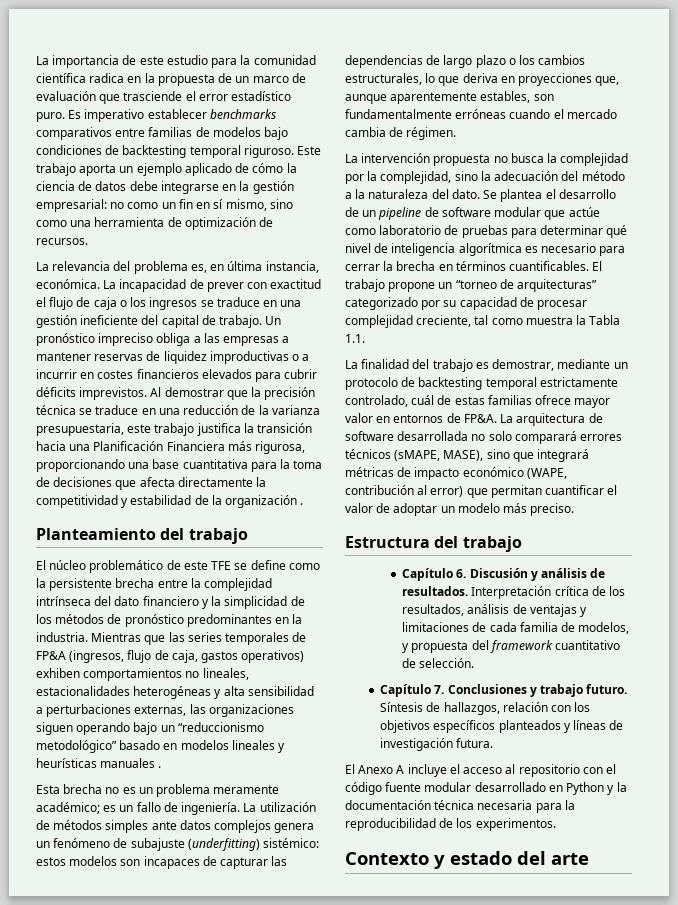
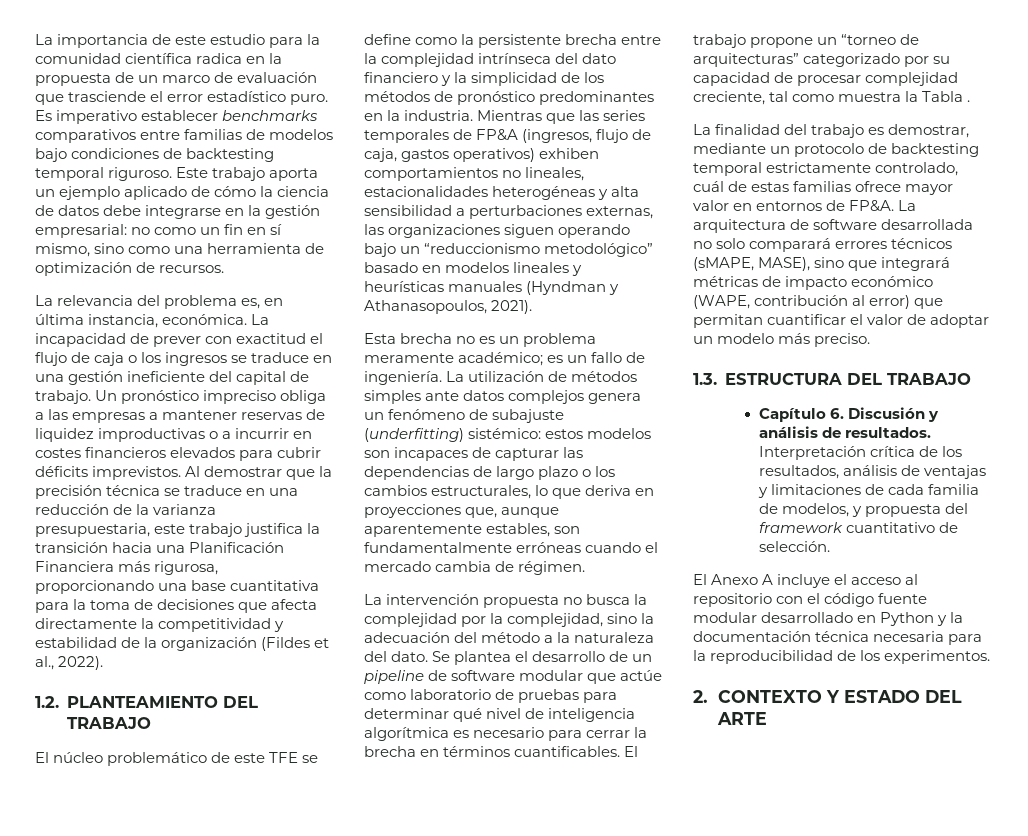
- Al demostrar que la precisión técnica se traduce en una reducción de la varianza presupuestaria, este trabajo justifica la transición hacia una Planificación Financiera más rigurosa, proporcionando una base cuantitativa para la toma de decisiones que afecta directamente la competitividad y estabilidad de la organización .
- Planteamiento del trabajo
+ Al demostrar que la precisión técnica se traduce en una reducción de la varianza presupuestaria, este trabajo justifica la transición hacia una Planificación Financiera más rigurosa, proporcionando una base cuantitativa para la toma de decisiones que afecta directamente la competitividad y estabilidad de la organización (Fildes et al., 2022).
+ 1.2. PLANTEAMIENTO DEL TRABAJO
- Mientras que las series temporales de FP&A (ingresos, flujo de caja, gastos operativos) exhiben comportamientos no lineales, estacionalidades heterogéneas y alta sensibilidad a perturbaciones externas, las organizaciones siguen operando bajo un “reduccionismo metodológico” basado en modelos lineales y heurísticas manuales .
+ Mientras que las series temporales de FP&A (ingresos, flujo de caja, gastos operativos) exhiben comportamientos no lineales, estacionalidades heterogéneas y alta sensibilidad a perturbaciones externas, las organizaciones siguen operando bajo un “reduccionismo metodológico” basado en modelos lineales y heurísticas manuales (Hyndman y Athanasopoulos, 2021).
- El trabajo propone un “torneo de arquitecturas” categorizado por su capacidad de procesar complejidad creciente, tal como muestra la Tabla 1.1.
+ El trabajo propone un “torneo de arquitecturas” categorizado por su capacidad de procesar complejidad creciente, tal como muestra la Tabla .
- Estructura del trabajo
+ 1.3. ESTRUCTURA DEL TRABAJO
- Capítulo 7. Conclusiones y trabajo futuro. Síntesis de hallazgos, relación con los objetivos específicos planteados y líneas de investigación futura.
- Contexto y estado del arte
+ 2. CONTEXTO Y ESTADO DEL ARTE

